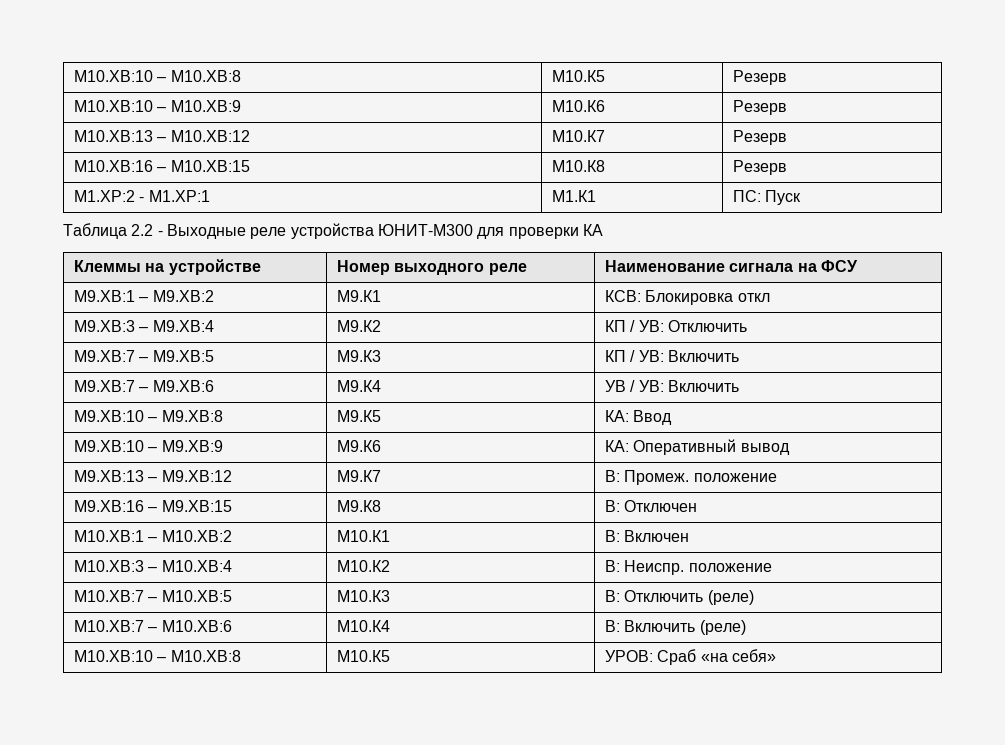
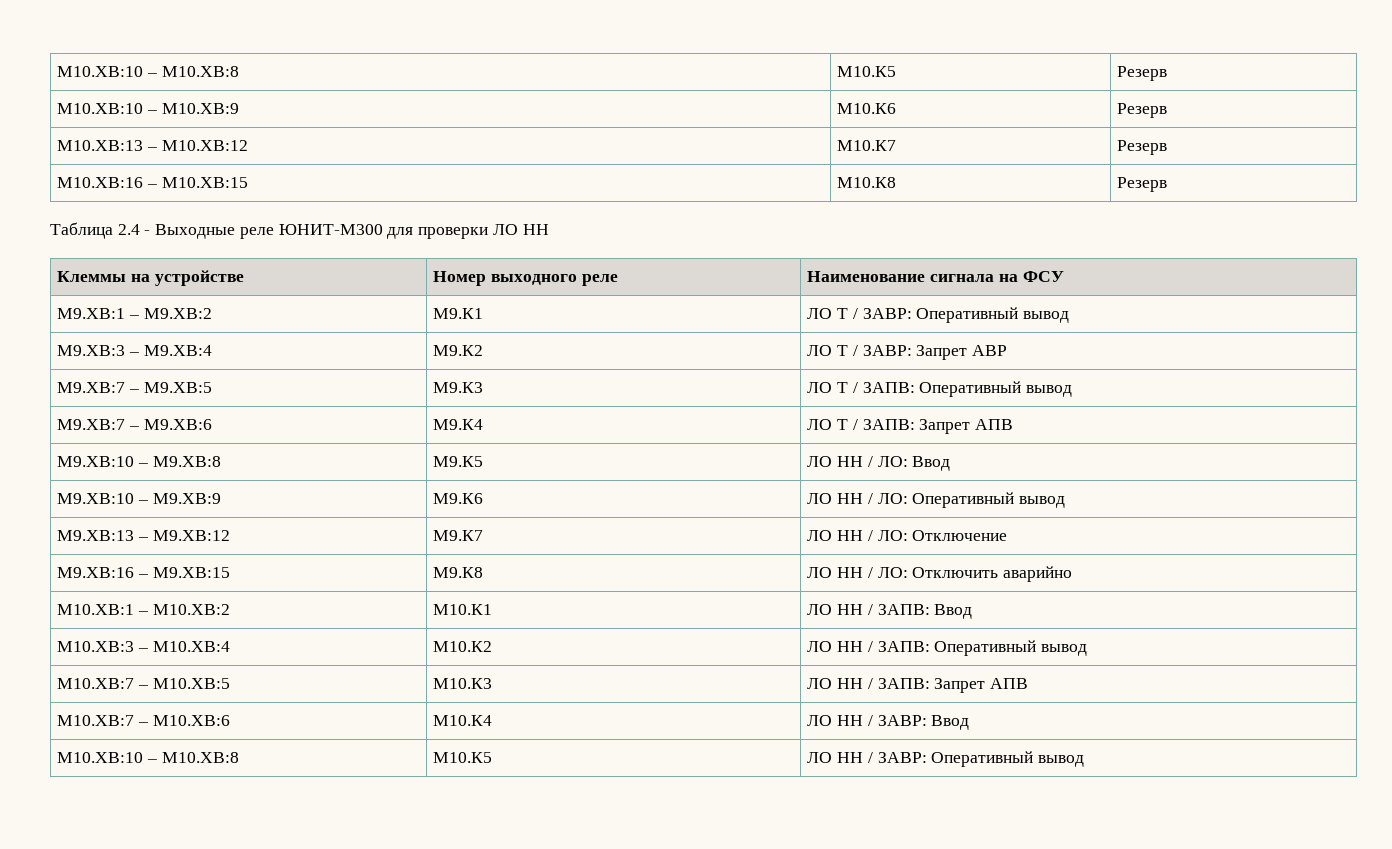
- М1.XP:2 - М1.XP:1 | М1.К1 | ПС: Пуск
- Таблица 2.2 - Выходные реле устройства ЮНИТ-М300 для проверки КА
+ Таблица 2.4 - Выходные реле ЮНИТ-М300 для проверки ЛО НН
- М9.XВ:1 – М9.XB:2 | М9.К1 | КСВ: Блокировка откл
- М9.XВ:3 – М9.XB:4 | М9.К2 | КП / УВ: Отключить
- М9.XВ:7 – М9.XB:5 | М9.К3 | КП / УВ: Включить
- М9.XВ:7 – М9.XB:6 | М9.К4 | УВ / УВ: Включить
+ М9.XВ:1 – М9.XB:2 | М9.К1 | ЛО Т / ЗАВР: Оперативный вывод
+ М9.XВ:3 – М9.XB:4 | М9.К2 | ЛО Т / ЗАВР: Запрет АВР
+ М9.XВ:7 – М9.XB:5 | М9.К3 | ЛО Т / ЗАПВ: Оперативный вывод
+ М9.XВ:7 – М9.XB:6 | М9.К4 | ЛО Т / ЗАПВ: Запрет АПВ
- М9.XВ:10 – М9.XB:8 | М9.К5 | КА: Ввод
+ М9.XВ:10 – М9.XB:8 | М9.К5 | ЛО НН / ЛО: Ввод
- М9.XВ:10 – М9.XB:9 | М9.К6 | КА: Оперативный вывод
+ М9.XВ:10 – М9.XB:9 | М9.К6 | ЛО НН / ЛО: Оперативный вывод
- М9.XВ:13 – М9.XB:12 | М9.К7 | В: Промеж. положение
+ М9.XВ:13 – М9.XB:12 | М9.К7 | ЛО НН / ЛО: Отключение
- М9.XВ:16 – М9.XB:15 | М9.К8 | В: Отключен
+ М9.XВ:16 – М9.XB:15 | М9.К8 | ЛО НН / ЛО: Отключить аварийно
- М10.XВ:1 – М10.XB:2 | М10.К1 | В: Включен
+ М10.XВ:1 – М10.XB:2 | М10.К1 | ЛО НН / ЗАПВ: Ввод
- М10.XВ:3 – М10.XB:4 | М10.К2 | В: Неиспр. положение
- М10.XВ:7 – М10.XB:5 | М10.К3 | В: Отключить (реле)
+ М10.XВ:3 – М10.XB:4 | М10.К2 | ЛО НН / ЗАПВ: Оперативный вывод
+ М10.XВ:7 – М10.XB:5 | М10.К3 | ЛО НН / ЗАПВ: Запрет АПВ
- М10.XВ:7 – М10.XB:6 | М10.К4 | В: Включить (реле)
- М10.XВ:10 – М10.XB:8 | М10.К5 | УРОВ: Сраб «на себя»
+ М10.XВ:7 – М10.XB:6 | М10.К4 | ЛО НН / ЗАВР: Ввод
+ М10.XВ:10 – М10.XB:8 | М10.К5 | ЛО НН / ЗАВР: Оперативный вывод

